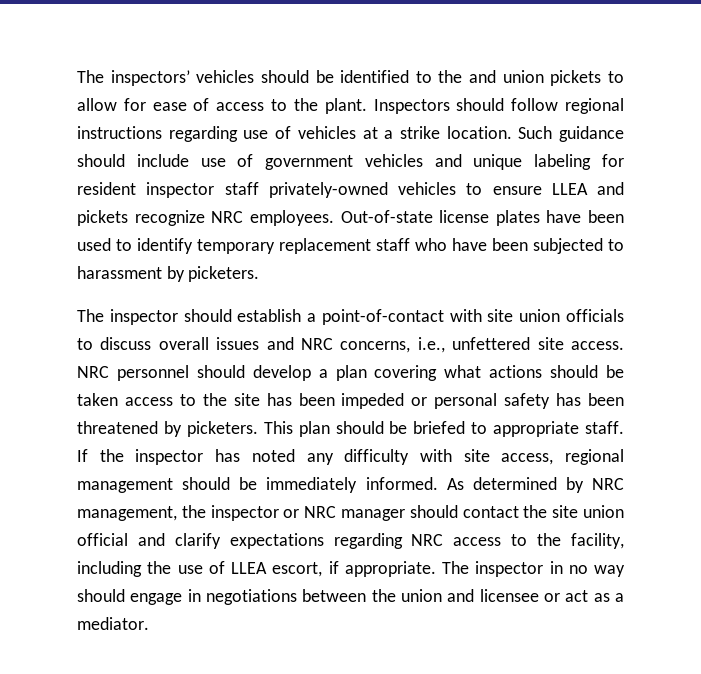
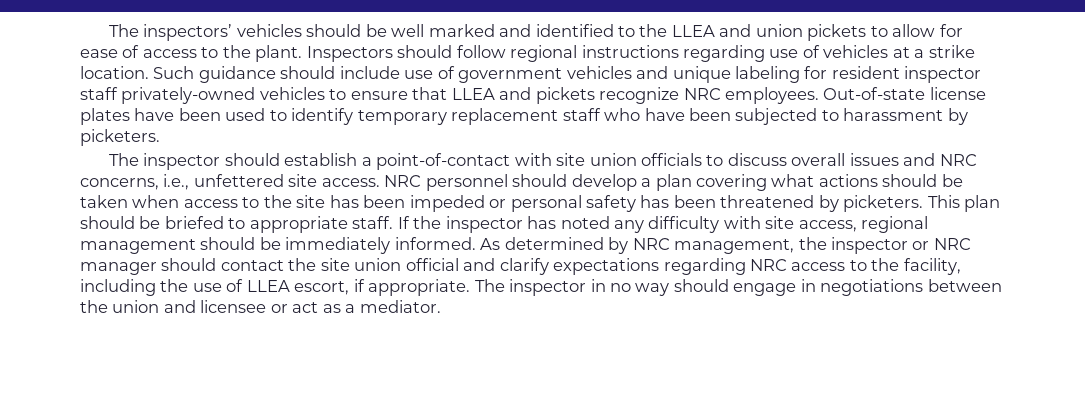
- The inspectors’ vehicles should be identified to the and union pickets to allow for ease of access to the plant.
+ The inspectors’ vehicles should be well marked and identified to the LLEA and union pickets to allow for ease of access to the plant.
- Such guidance should include use of government vehicles and unique labeling for resident inspector staff privately-owned vehicles to ensure LLEA and pickets recognize NRC employees.
+ Such guidance should include use of government vehicles and unique labeling for resident inspector staff privately-owned vehicles to ensure that LLEA and pickets recognize NRC employees.
- NRC personnel should develop a plan covering what actions should be taken access to the site has been impeded or personal safety has been threatened by picketers.
+ NRC personnel should develop a plan covering what actions should be taken when access to the site has been impeded or personal safety has been threatened by picketers.

